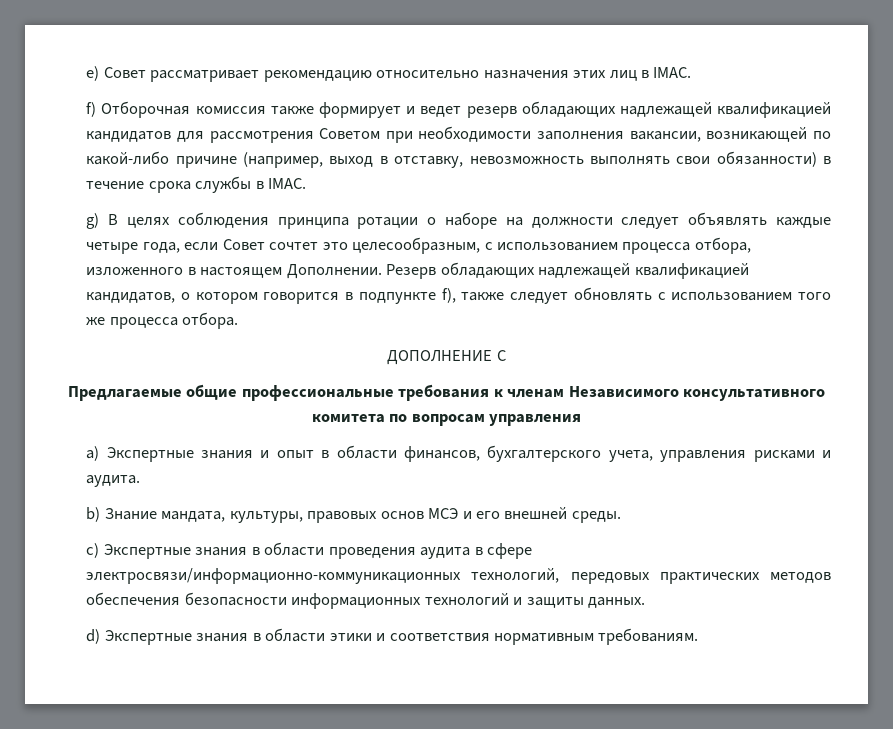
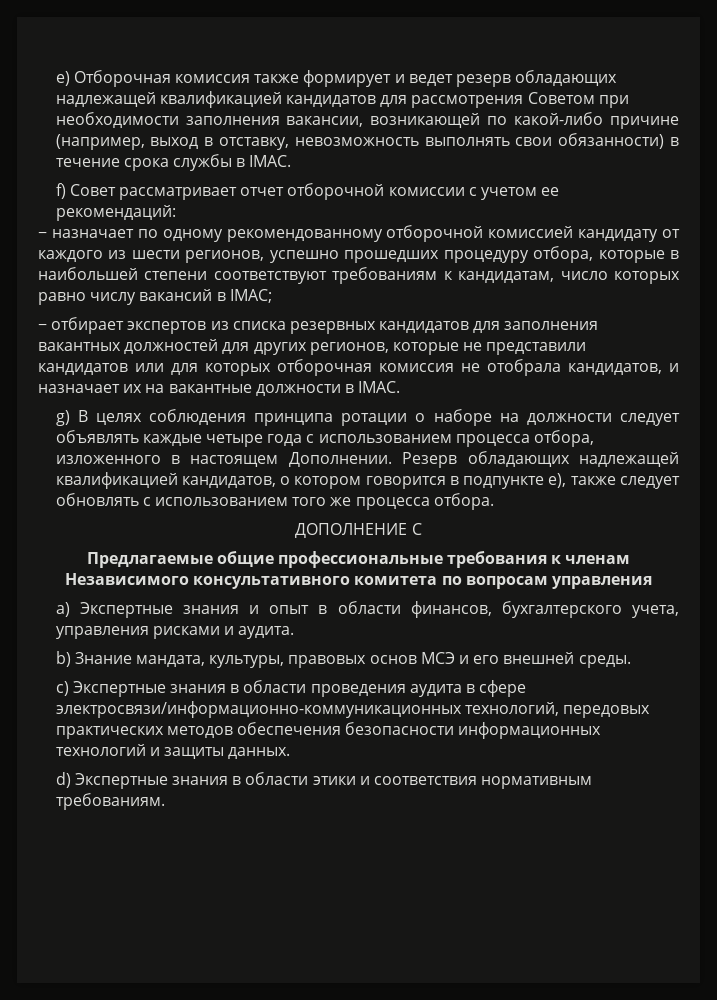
- e) Совет рассматривает рекомендацию относительно назначения этих лиц в IMAC.
- f) Отборочная комиссия также формирует и ведет резерв обладающих надлежащей квалификацией кандидатов для рассмотрения Советом при необходимости заполнения вакансии, возникающей по какой-либо причине (например, выход в отставку, невозможность выполнять свои обязанности) в течение срока службы в IMAC.
+ e) Отборочная комиссия также формирует и ведет резерв обладающих надлежащей квалификацией кандидатов для рассмотрения Советом при необходимости заполнения вакансии, возникающей по какой-либо причине (например, выход в отставку, невозможность выполнять свои обязанности) в течение срока службы в IMAC.
+ f) Совет рассматривает отчет отборочной комиссии с учетом ее рекомендаций:
+ − назначает по одному рекомендованному отборочной комиссией кандидату от каждого из шести регионов, успешно прошедших процедуру отбора, которые в наибольшей степени соответствуют требованиям к кандидатам, число которых равно числу вакансий в IMAC;
+ − отбирает экспертов из списка резервных кандидатов для заполнения вакантных должностей для других регионов, которые не представили кандидатов или для которых отборочная комиссия не отобрала кандидатов, и назначает их на вакантные должности в IMAC.
- g) В целях соблюдения принципа ротации о наборе на должности следует объявлять каждые четыре года, если Совет сочтет это целесообразным, с использованием процесса отбора, изложенного в настоящем Дополнении.
+ g) В целях соблюдения принципа ротации о наборе на должности следует объявлять каждые четыре года с использованием процесса отбора, изложенного в настоящем Дополнении.
- Резерв обладающих надлежащей квалификацией кандидатов, о котором говорится в подпункте f), также следует обновлять с использованием того же процесса отбора.
+ Резерв обладающих надлежащей квалификацией кандидатов, о котором говорится в подпункте е), также следует обновлять с использованием того же процесса отбора.

